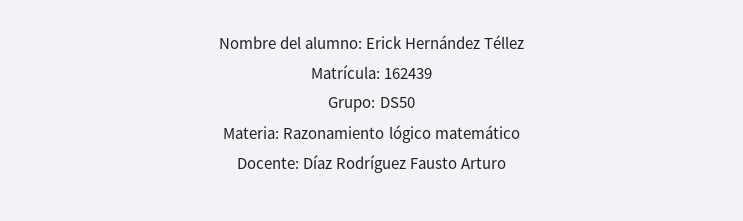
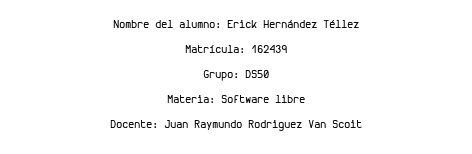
- Materia: Razonamiento lógico matemático
- Docente: Díaz Rodríguez Fausto Arturo
+ Materia: Software libre
+ Docente: Juan Raymundo Rodriguez Van Scoit

